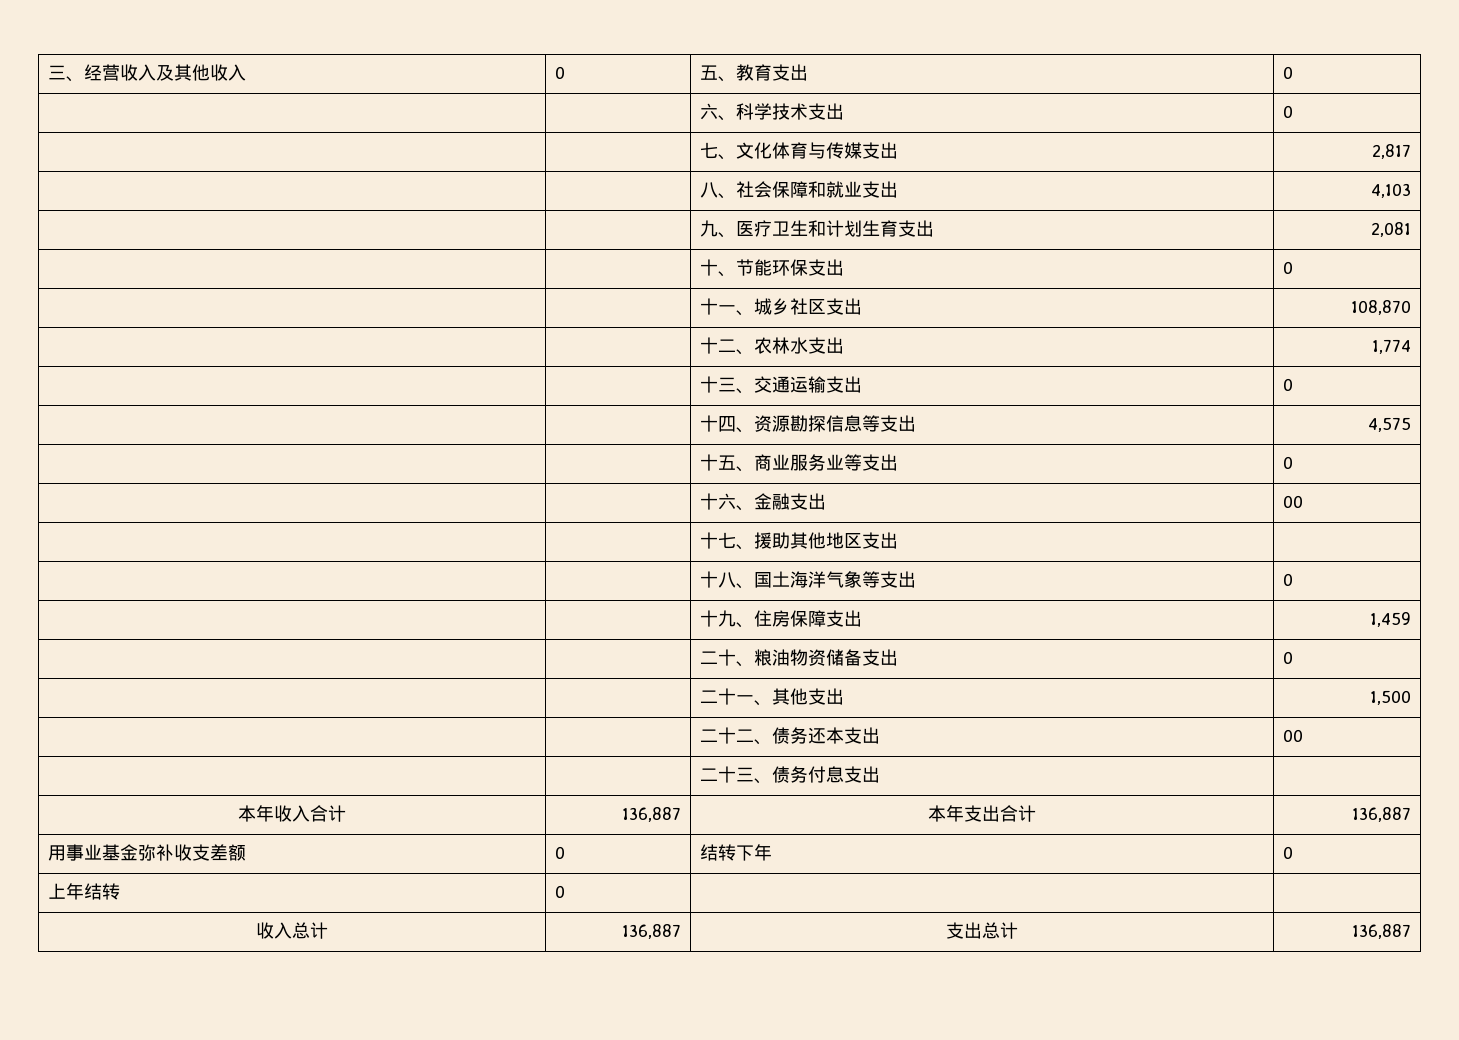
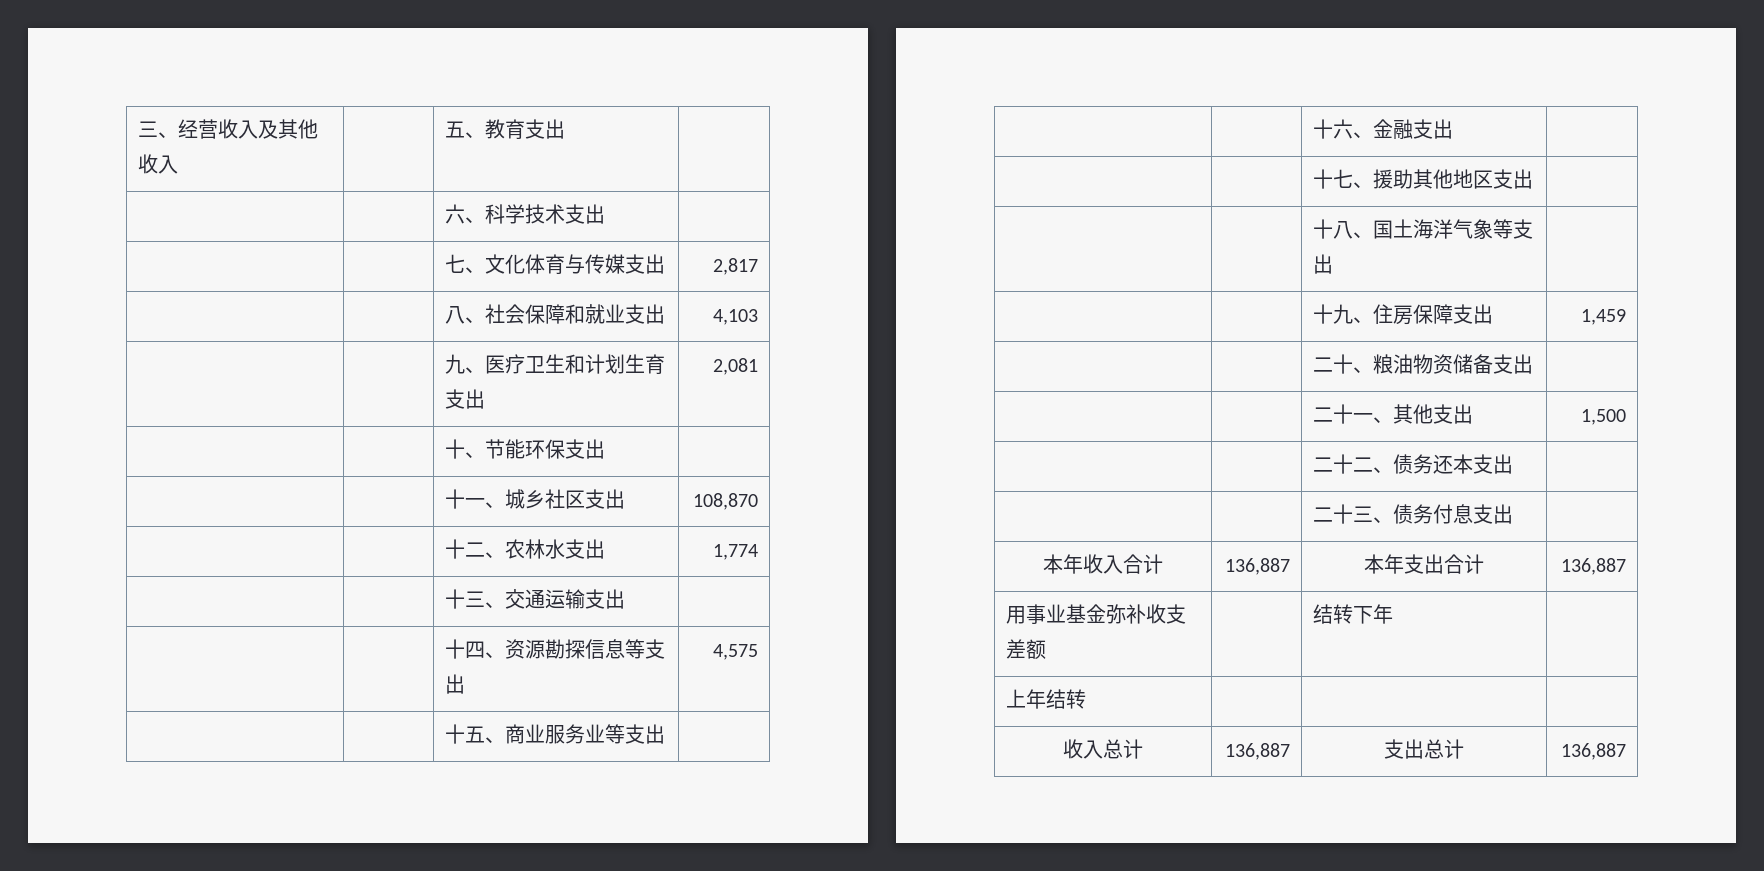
- 三、经营收入及其他收入 | 0 | 五、教育支出 | 0
+ 三、经营收入及其他收入 | | 五、教育支出 |
- | | 六、科学技术支出 | 0
+ | | 六、科学技术支出 |
- | | 十、节能环保支出 | 0
+ | | 十、节能环保支出 |
- | | 十三、交通运输支出 | 0
+ | | 十三、交通运输支出 |
- | | 十五、商业服务业等支出 | 0
+ | | 十五、商业服务业等支出 |
- | | 十六、金融支出 | 00
+ | | 十六、金融支出 |
- | | 十八、国土海洋气象等支出 | 0
+ | | 十八、国土海洋气象等支出 |
- | | 二十、粮油物资储备支出 | 0
+ | | 二十、粮油物资储备支出 |
- | | 二十二、债务还本支出 | 00
+ | | 二十二、债务还本支出 |
- 用事业基金弥补收支差额 | 0 | 结转下年 | 0
+ 用事业基金弥补收支差额 | | 结转下年 |
- 上年结转 | 0 | |
+ 上年结转 | | |

